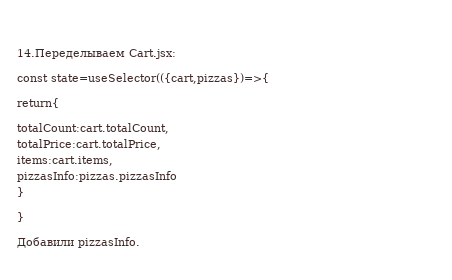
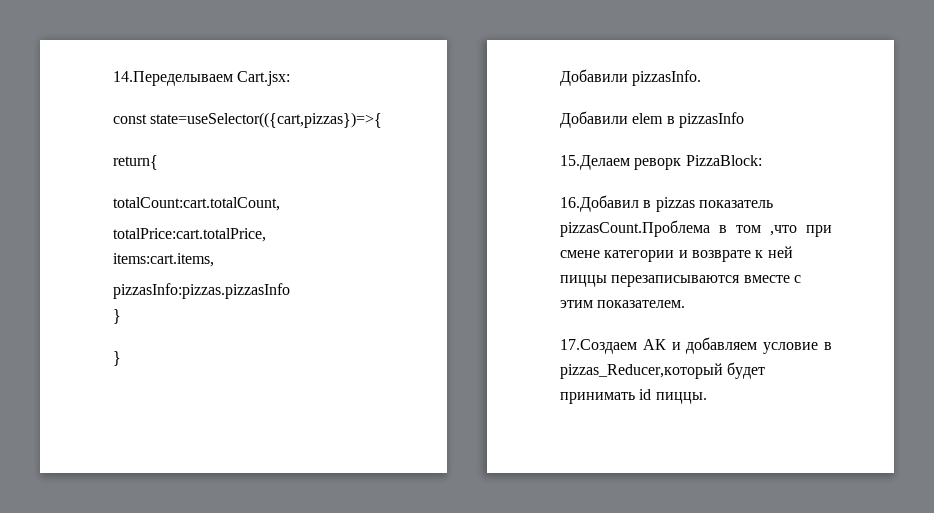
+ Добавили elem в pizzasInfo
+ 15.Делаем реворк PizzaBlock:
+ 16.Добавил в pizzas показатель pizzasCount.Проблема в том ,что при смене категории и возврате к ней пиццы перезаписываются вместе с этим показателем.
+ 17.Создаем АК и добавляем условие в pizzas_Reducer,который будет принимать id пиццы.

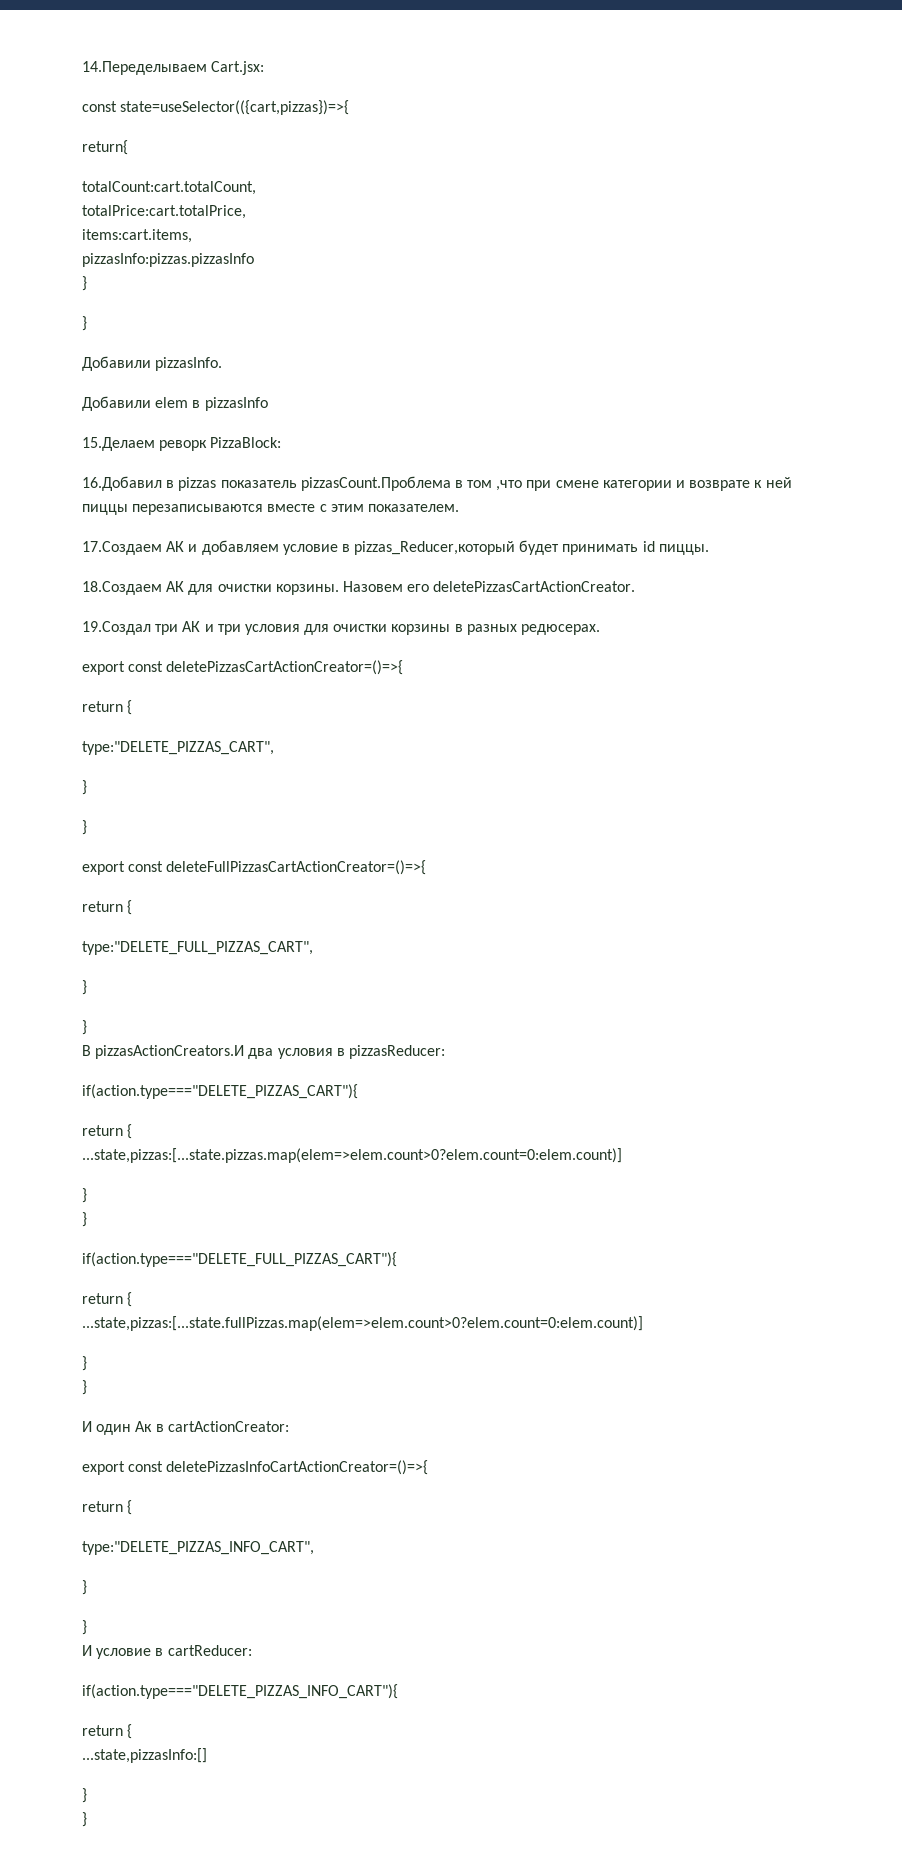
+ 18.Создаем АК для очистки корзины. Назовем его deletePizzasCartActionCreator.
+ 19.Создал три АК и три условия для очистки корзины в разных редюсерах.
+ export const deletePizzasCartActionCreator=()=>{
+ return {
+ type:"DELETE_PIZZAS_CART",
+ }
+ }
+ export const deleteFullPizzasCartActionCreator=()=>{
+ return {
+ type:"DELETE_FULL_PIZZAS_CART",
+ }
+ }
+ В pizzasActionCreators.И два условия в pizzasReducer:
+ if(action.type==="DELETE_PIZZAS_CART"){
+ return {
+ ...state,pizzas:[...state.pizzas.map(elem=>elem.count>0?elem.count=0:elem.count)]
+ }
+ }
+ if(action.type==="DELETE_FULL_PIZZAS_CART"){
+ return {
+ ...state,pizzas:[...state.fullPizzas.map(elem=>elem.count>0?elem.count=0:elem.count)]
+ }
+ }
+ И один Ак в cartActionCreator:
+ export const deletePizzasInfoCartActionCreator=()=>{
+ return {
+ type:"DELETE_PIZZAS_INFO_CART",
+ }
+ }
+ И условие в cartReducer:
+ if(action.type==="DELETE_PIZZAS_INFO_CART"){
+ return {
+ ...state,pizzasInfo:[]
+ }
+ }

